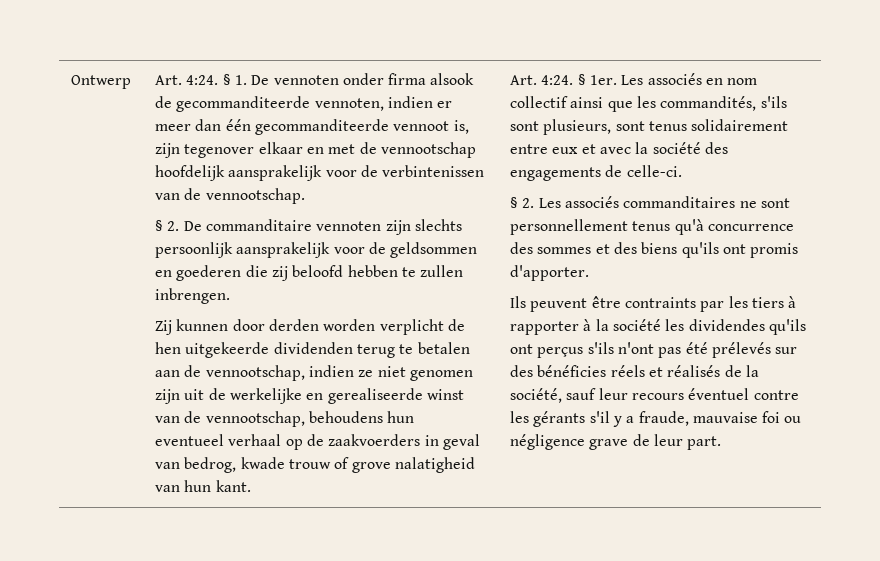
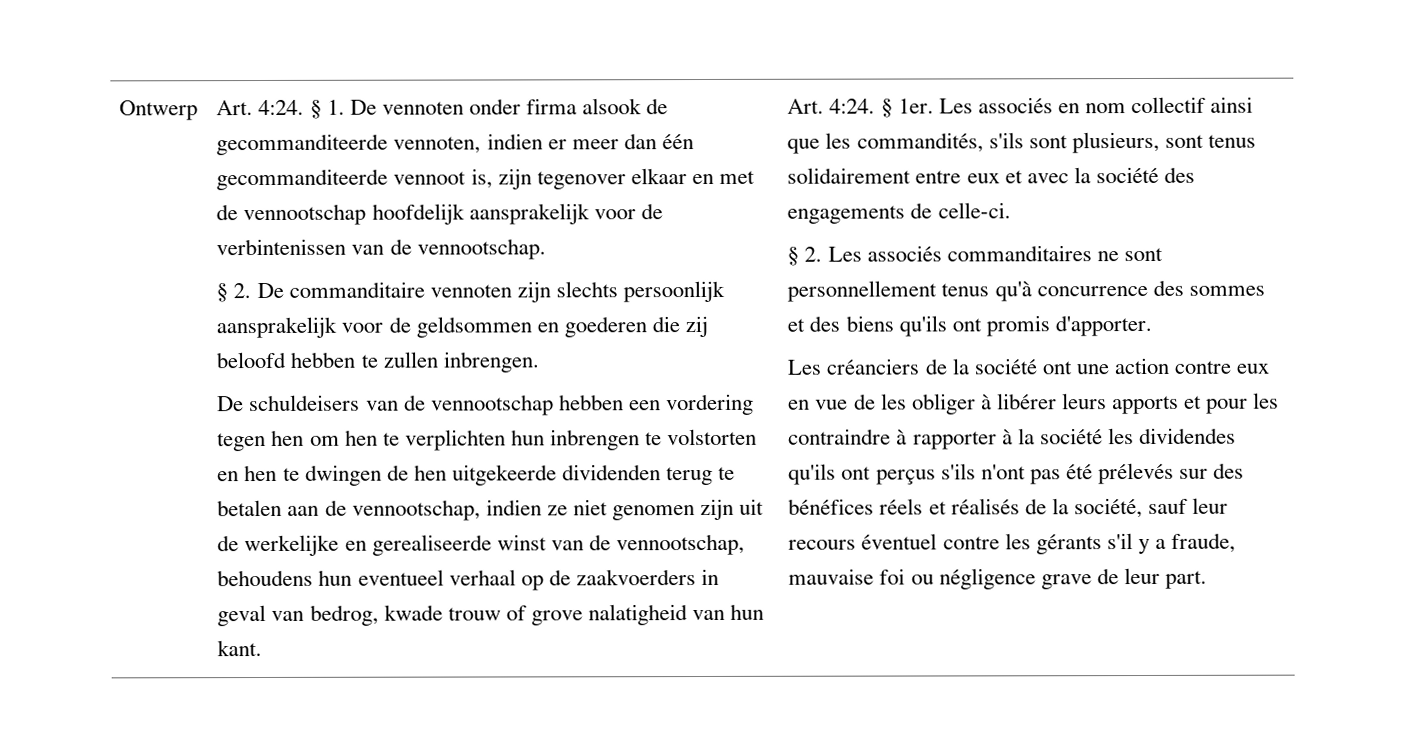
- Zij kunnen door derden worden verplicht de hen uitgekeerde dividenden terug te betalen aan de vennootschap, indien ze niet genomen zijn uit de werkelijke en gerealiseerde winst van de vennootschap, behoudens hun eventueel verhaal op de zaakvoerders in geval van bedrog, kwade trouw of grove nalatigheid van hun kant.
+ De schuldeisers van de vennootschap hebben een vordering tegen hen om hen te verplichten hun inbrengen te volstorten en hen te dwingen de hen uitgekeerde dividenden terug te betalen aan de vennootschap, indien ze niet genomen zijn uit de werkelijke en gerealiseerde winst van de vennootschap, behoudens hun eventueel verhaal op de zaakvoerders in geval van bedrog, kwade trouw of grove nalatigheid van hun kant.
- Ils peuvent être contraints par les tiers à rapporter à la société les dividendes qu'ils ont perçus s'ils n'ont pas été prélevés sur des bénéficies réels et réalisés de la société, sauf leur recours éventuel contre les gérants s'il y a fraude, mauvaise foi ou négligence grave de leur part.
+ Les créanciers de la société ont une action contre eux en vue de les obliger à libérer leurs apports et pour les contraindre à rapporter à la société les dividendes qu'ils ont perçus s'ils n'ont pas été prélevés sur des bénéfices réels et réalisés de la société, sauf leur recours éventuel contre les gérants s'il y a fraude, mauvaise foi ou négligence grave de leur part.

